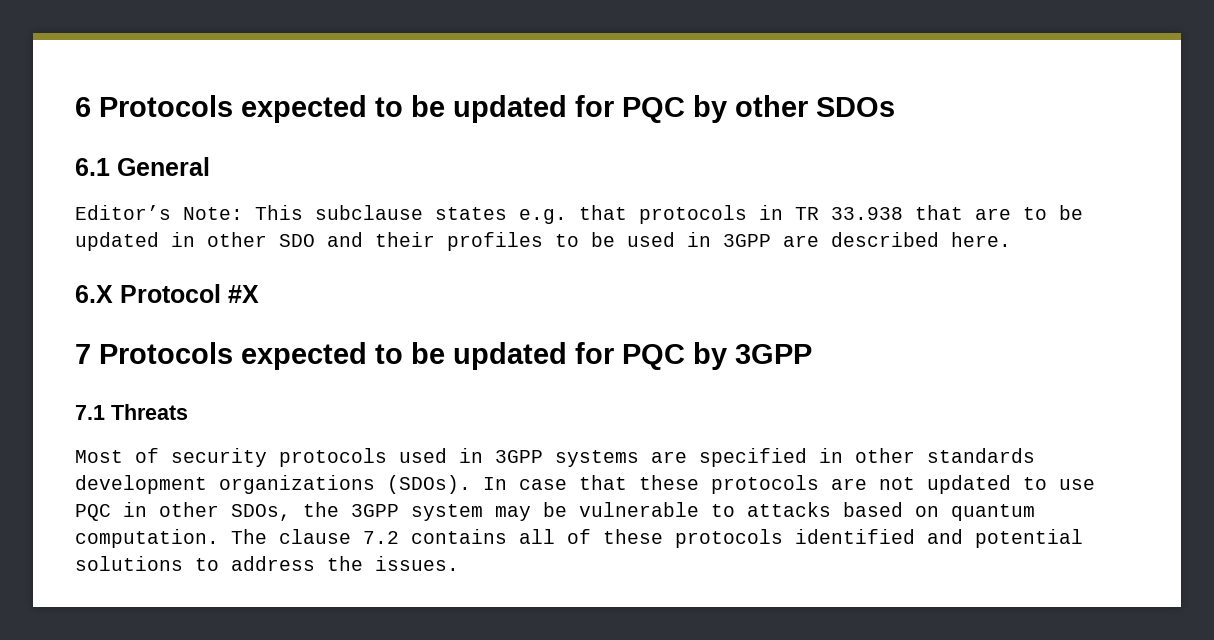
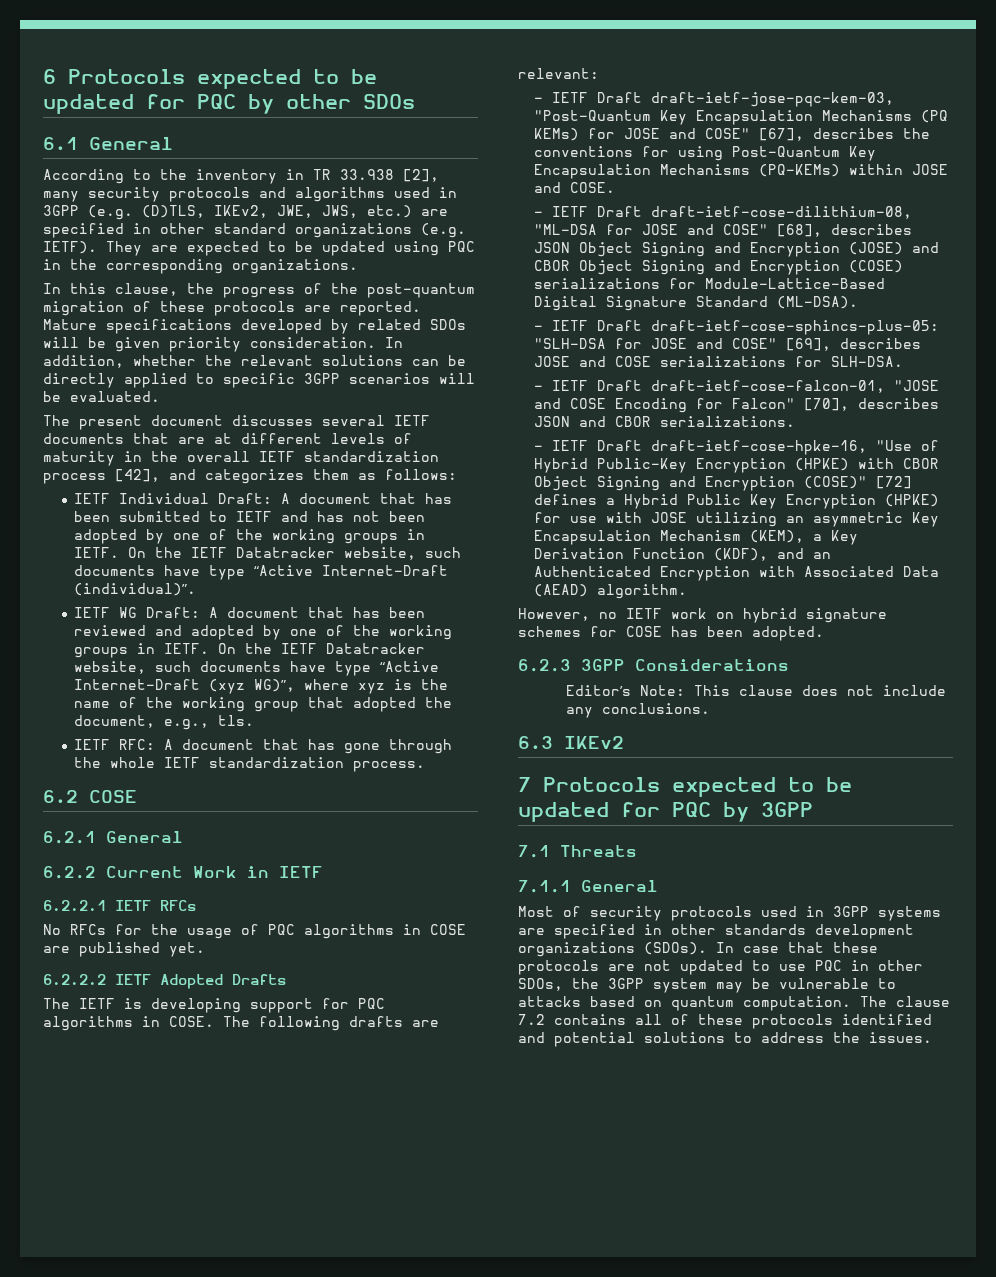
- Editor’s Note: This subclause states e.g. that protocols in TR 33.938 that are to be updated in other SDO and their profiles to be used in 3GPP are described here.
- 6.X Protocol #X
+ According to the inventory in TR 33.938 [2], many security protocols and algorithms used in 3GPP (e.g. (D)TLS, IKEv2, JWE, JWS, etc.) are specified in other standard organizations (e.g. IETF). They are expected to be updated using PQC in the corresponding organizations.
+ In this clause, the progress of the post-quantum migration of these protocols are reported. Mature specifications developed by related SDOs will be given priority consideration. In addition, whether the relevant solutions can be directly applied to specific 3GPP scenarios will be evaluated.
+ The present document discusses several IETF documents that are at different levels of maturity in the overall IETF standardization process [42], and categorizes them as follows:
+ IETF Individual Draft: A document that has been submitted to IETF and has not been adopted by one of the working groups in IETF. On the IETF Datatracker website, such documents have type “Active Internet-Draft (individual)”.
+ IETF WG Draft: A document that has been reviewed and adopted by one of the working groups in IETF. On the IETF Datatracker website, such documents have type “Active Internet-Draft (xyz WG)”, where xyz is the name of the working group that adopted the document, e.g., tls.
+ IETF RFC: A document that has gone through the whole IETF standardization process.
+ 6.2 COSE
+ 6.2.1 General
+ 6.2.2 Current Work in IETF
+ 6.2.2.1 IETF RFCs
+ No RFCs for the usage of PQC algorithms in COSE are published yet.
+ 6.2.2.2 IETF Adopted Drafts
+ The IETF is developing support for PQC algorithms in COSE. The following drafts are relevant:
+ - IETF Draft draft-ietf-jose-pqc-kem-03, "Post-Quantum Key Encapsulation Mechanisms (PQ KEMs) for JOSE and COSE" [67], describes the conventions for using Post-Quantum Key Encapsulation Mechanisms (PQ-KEMs) within JOSE and COSE.
+ - IETF Draft draft-ietf-cose-dilithium-08, "ML-DSA for JOSE and COSE" [68], describes JSON Object Signing and Encryption (JOSE) and CBOR Object Signing and Encryption (COSE) serializations for Module-Lattice-Based Digital Signature Standard (ML-DSA).
+ - IETF Draft draft-ietf-cose-sphincs-plus-05: "SLH-DSA for JOSE and COSE" [69], describes JOSE and COSE serializations for SLH-DSA.
+ - IETF Draft draft-ietf-cose-falcon-01, "JOSE and COSE Encoding for Falcon" [70], describes JSON and CBOR serializations.
+ - IETF Draft draft-ietf-cose-hpke-16, "Use of Hybrid Public-Key Encryption (HPKE) with CBOR Object Signing and Encryption (COSE)" [72] defines a Hybrid Public Key Encryption (HPKE) for use with JOSE utilizing an asymmetric Key Encapsulation Mechanism (KEM), a Key Derivation Function (KDF), and an Authenticated Encryption with Associated Data (AEAD) algorithm.
+ However, no IETF work on hybrid signature schemes for COSE has been adopted.
+ 6.2.3 3GPP Considerations
+ Editor’s Note: This clause does not include any conclusions.
+ 6.3 IKEv2
+ 7.1.1 General

